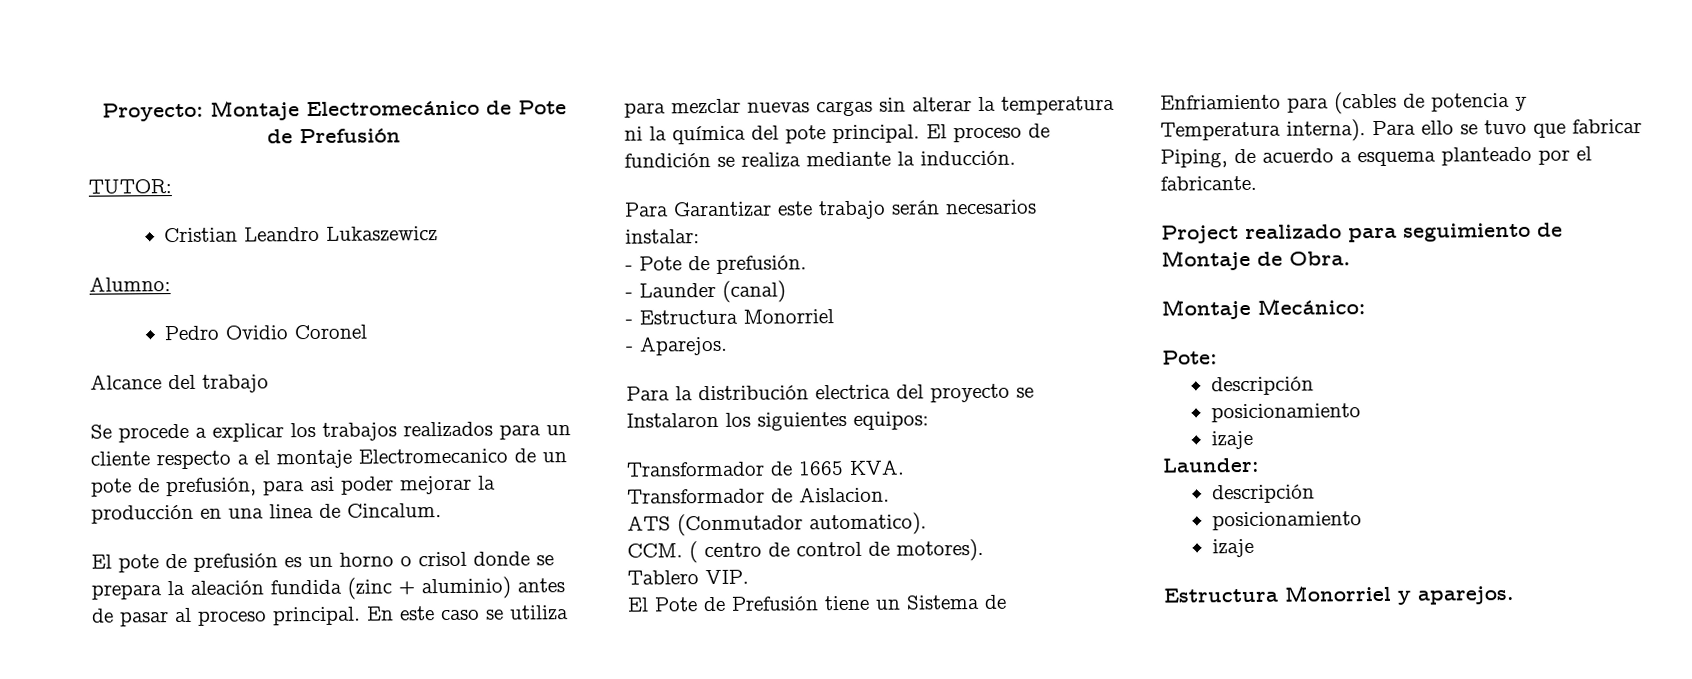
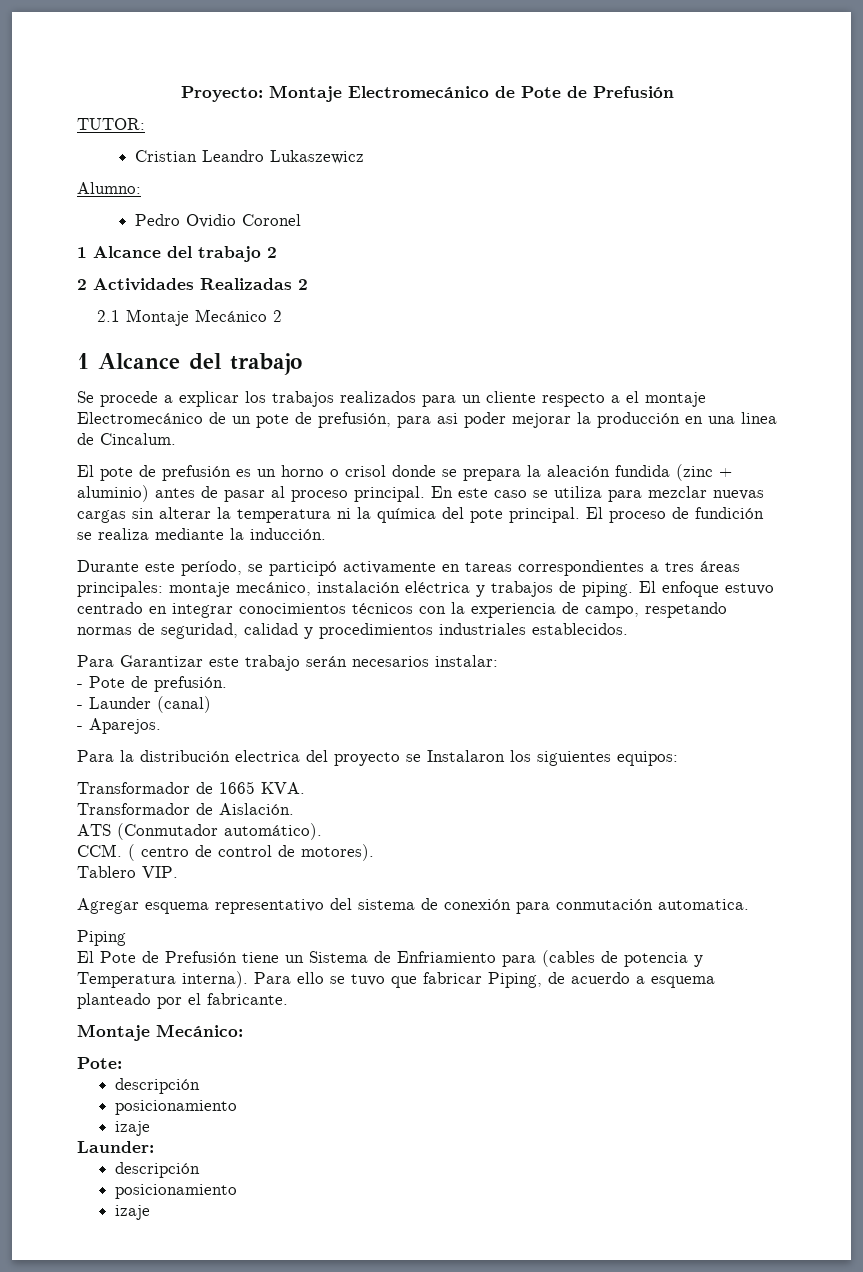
- Alcance del trabajo
+ 1 Alcance del trabajo 2
+ 2 Actividades Realizadas 2
+ 2.1 Montaje Mecánico 2
+ 1 Alcance del trabajo
- Se procede a explicar los trabajos realizados para un cliente respecto a el montaje Electromecanico de un pote de prefusión, para asi poder mejorar la producción en una linea de Cincalum.
+ Se procede a explicar los trabajos realizados para un cliente respecto a el montaje Electromecánico de un pote de prefusión, para asi poder mejorar la producción en una linea de Cincalum.
+ Durante este período, se participó activamente en tareas correspondientes a tres áreas principales: montaje mecánico, instalación eléctrica y trabajos de piping. El enfoque estuvo centrado en integrar conocimientos técnicos con la experiencia de campo, respetando normas de seguridad, calidad y procedimientos industriales establecidos.
- - Estructura Monorriel
- Transformador de Aislacion.
+ Transformador de Aislación.
- ATS (Conmutador automatico).
+ ATS (Conmutador automático).
+ Agregar esquema representativo del sistema de conexión para conmutación automatica.
+ Piping
- Project realizado para seguimiento de Montaje de Obra.
- Estructura Monorriel y aparejos.

